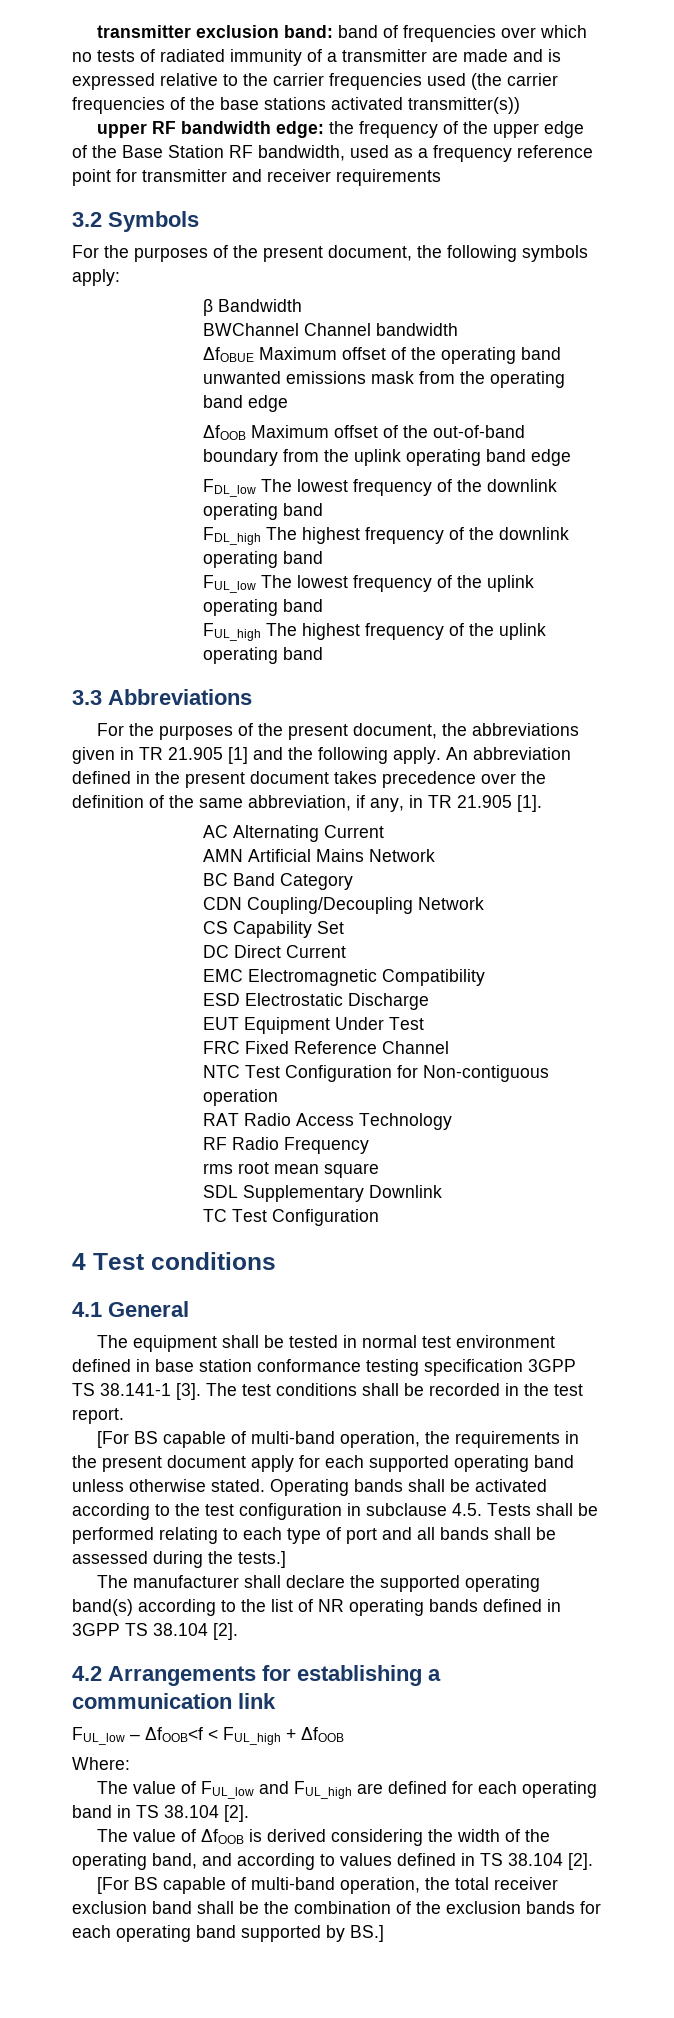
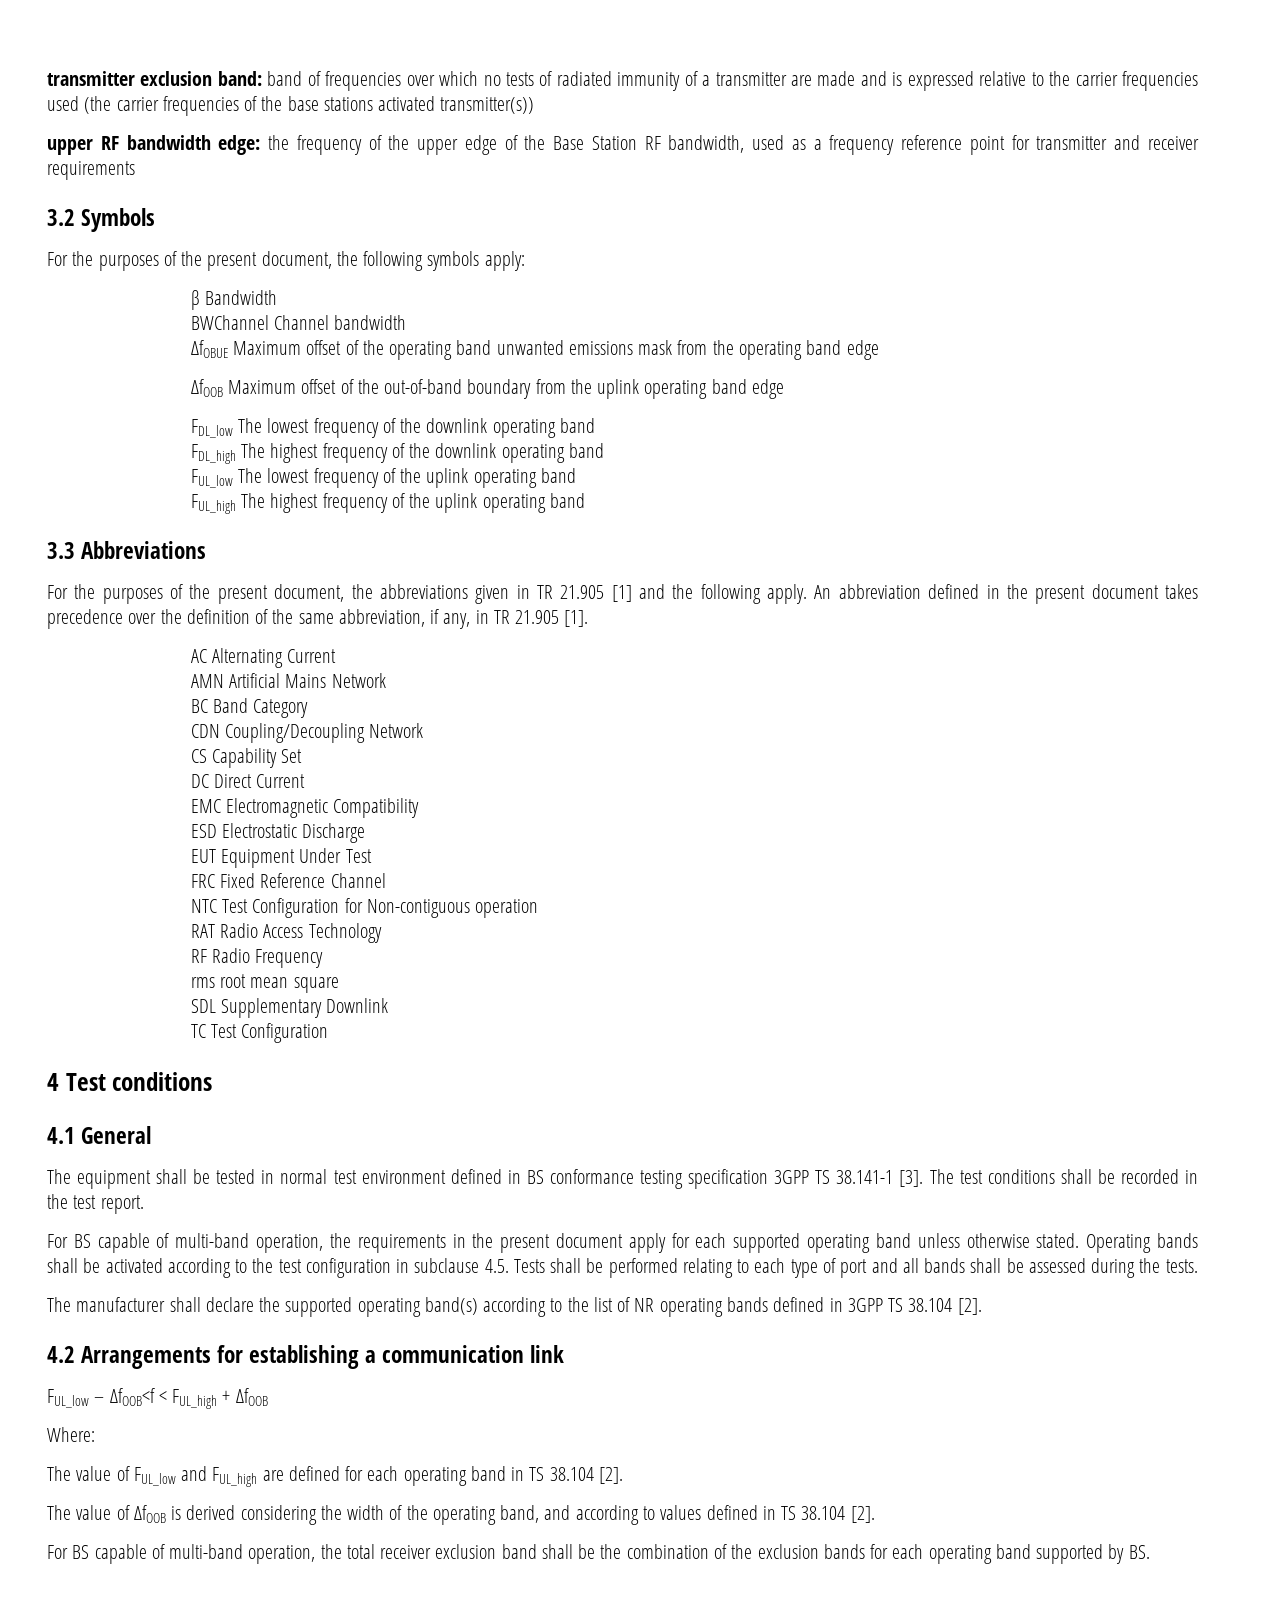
- The equipment shall be tested in normal test environment defined in base station conformance testing specification 3GPP TS 38.141-1 [3].
+ The equipment shall be tested in normal test environment defined in BS conformance testing specification 3GPP TS 38.141-1 [3].
- [For BS capable of multi-band operation, the requirements in the present document apply for each supported operating band unless otherwise stated.
+ For BS capable of multi-band operation, the requirements in the present document apply for each supported operating band unless otherwise stated.
- Operating bands shall be activated according to the test configuration in subclause 4.5. Tests shall be performed relating to each type of port and all bands shall be assessed during the tests.]
+ Operating bands shall be activated according to the test configuration in subclause 4.5. Tests shall be performed relating to each type of port and all bands shall be assessed during the tests.
- [For BS capable of multi-band operation, the total receiver exclusion band shall be the combination of the exclusion bands for each operating band supported by BS.]
+ For BS capable of multi-band operation, the total receiver exclusion band shall be the combination of the exclusion bands for each operating band supported by BS.

